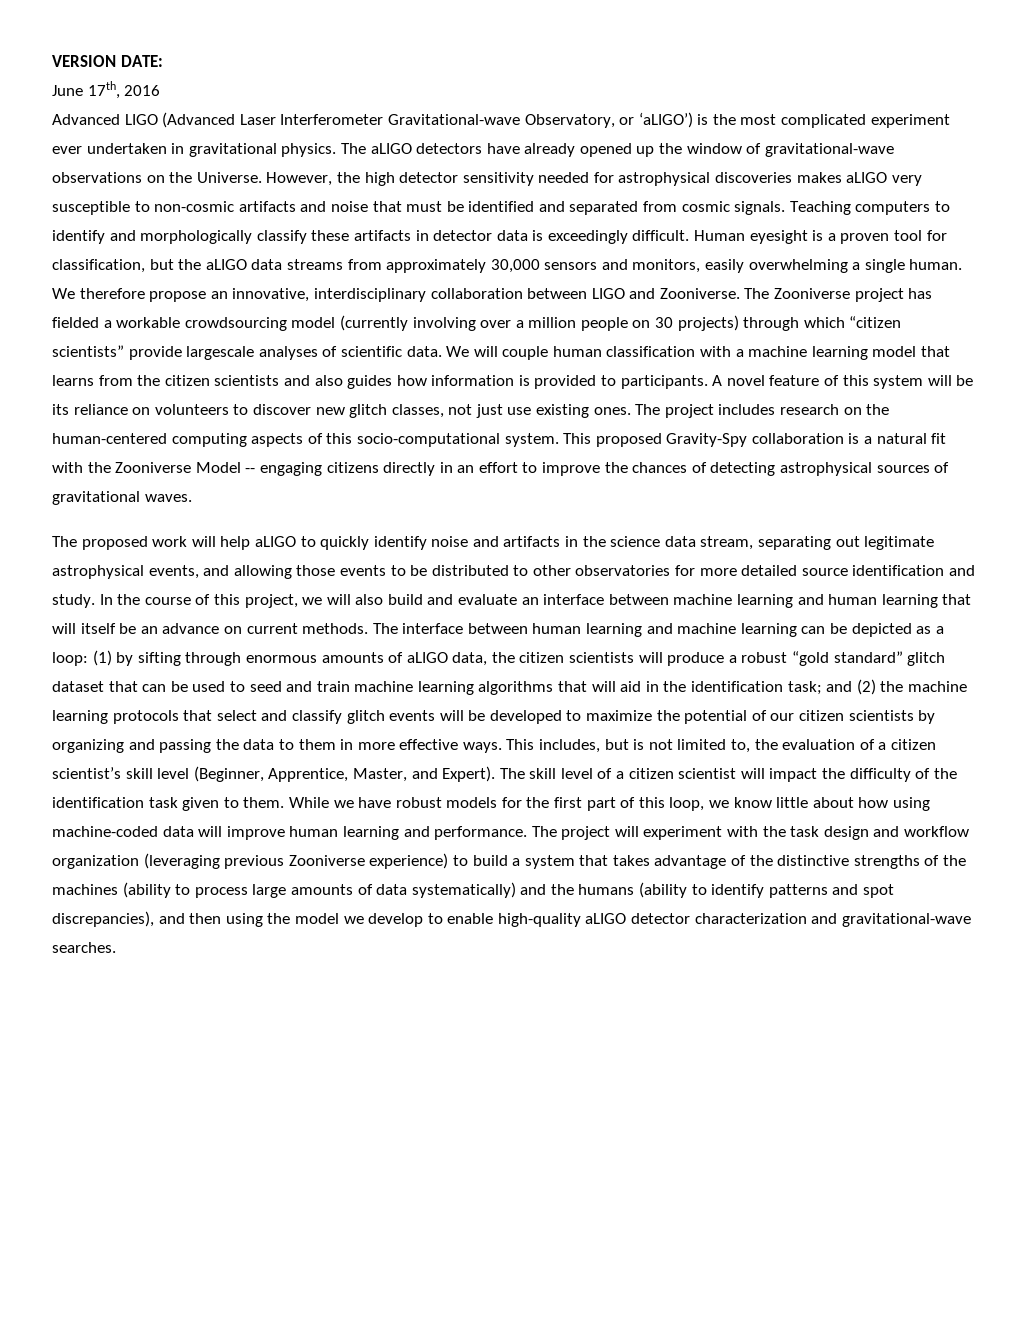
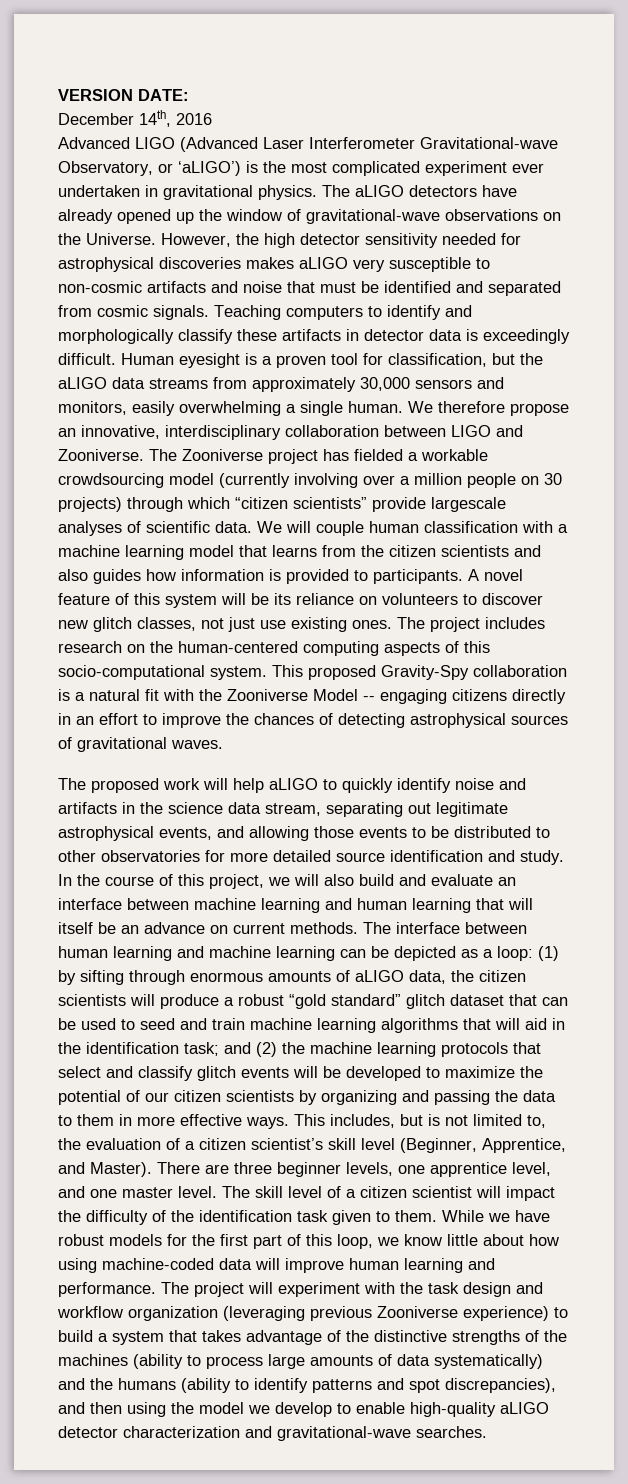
- June 17th, 2016
+ December 14th, 2016
- This includes, but is not limited to, the evaluation of a citizen scientist’s skill level (Beginner, Apprentice, Master, and Expert).
+ This includes, but is not limited to, the evaluation of a citizen scientist’s skill level (Beginner, Apprentice, and Master). There are three beginner levels, one apprentice level, and one master level.

